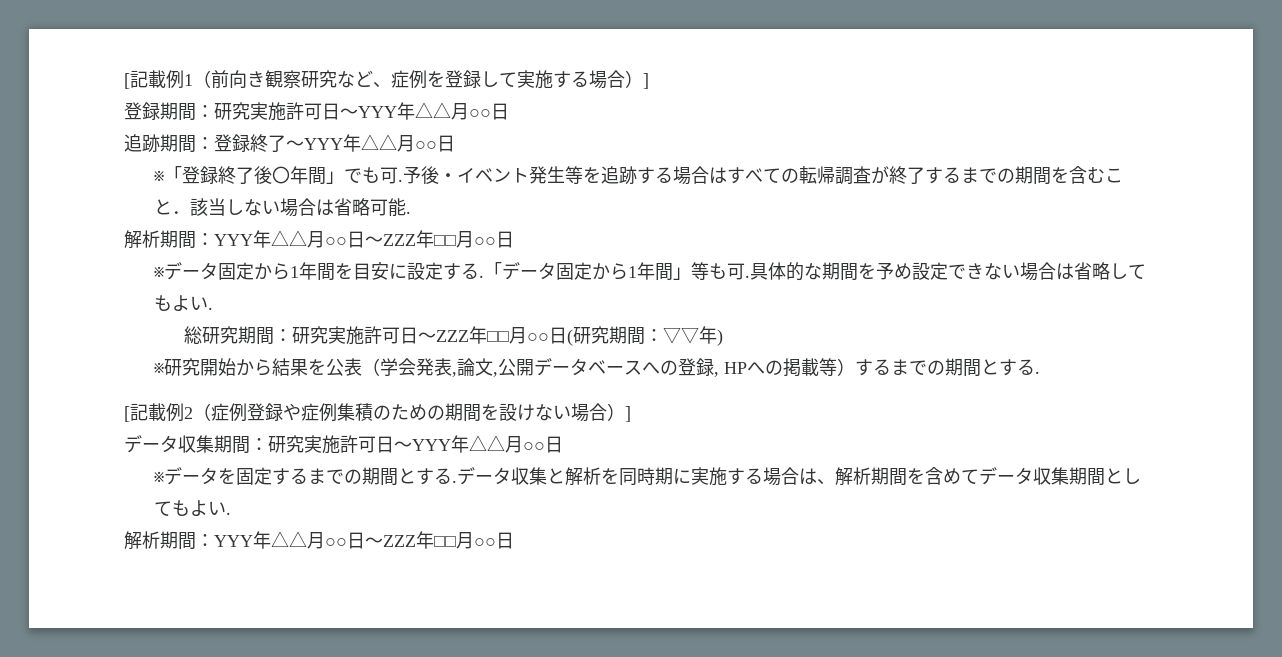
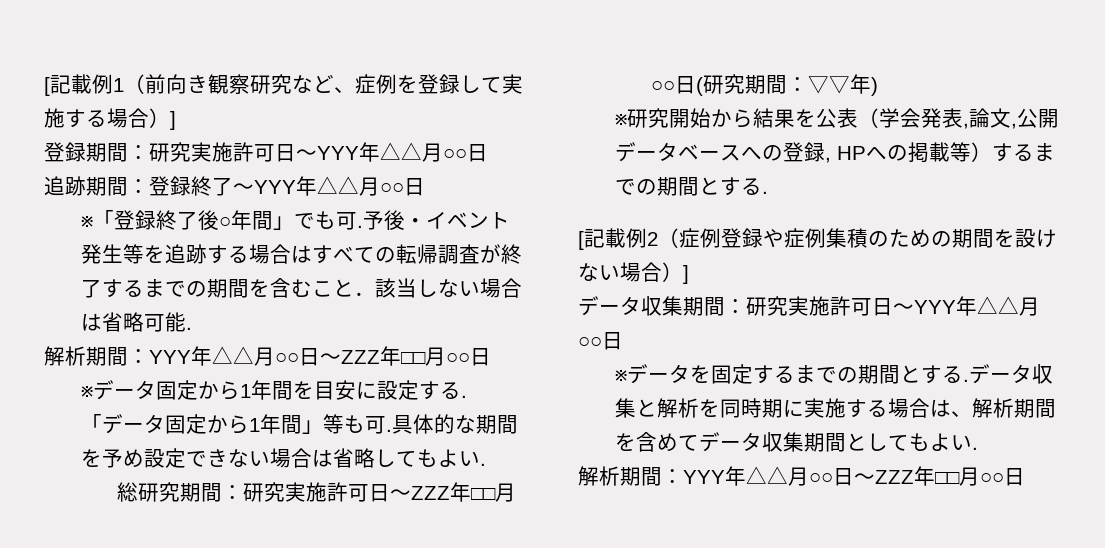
- ※「登録終了後〇年間」でも可.
+ ※「登録終了後○年間」でも可.

